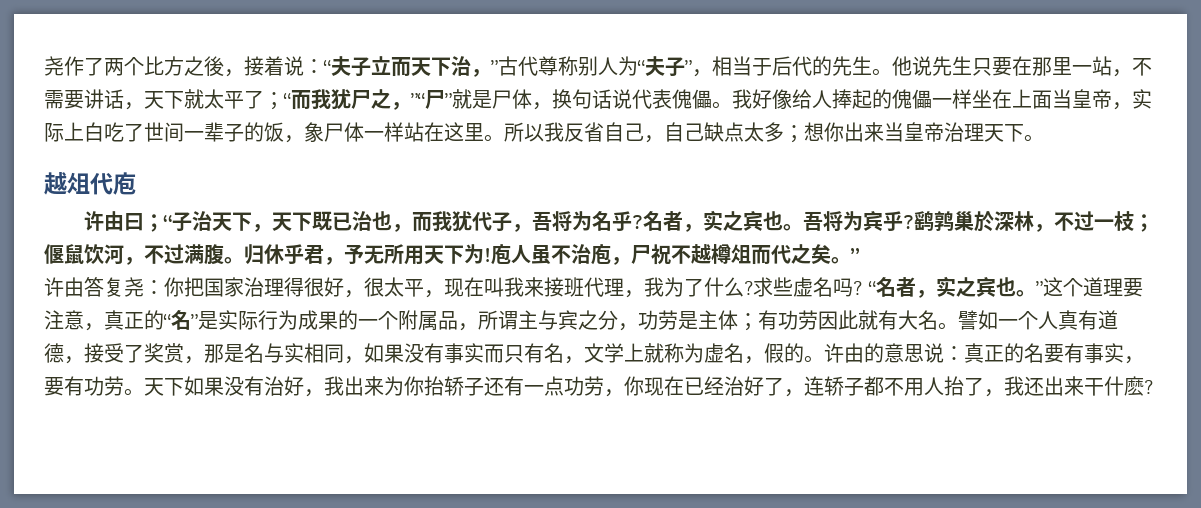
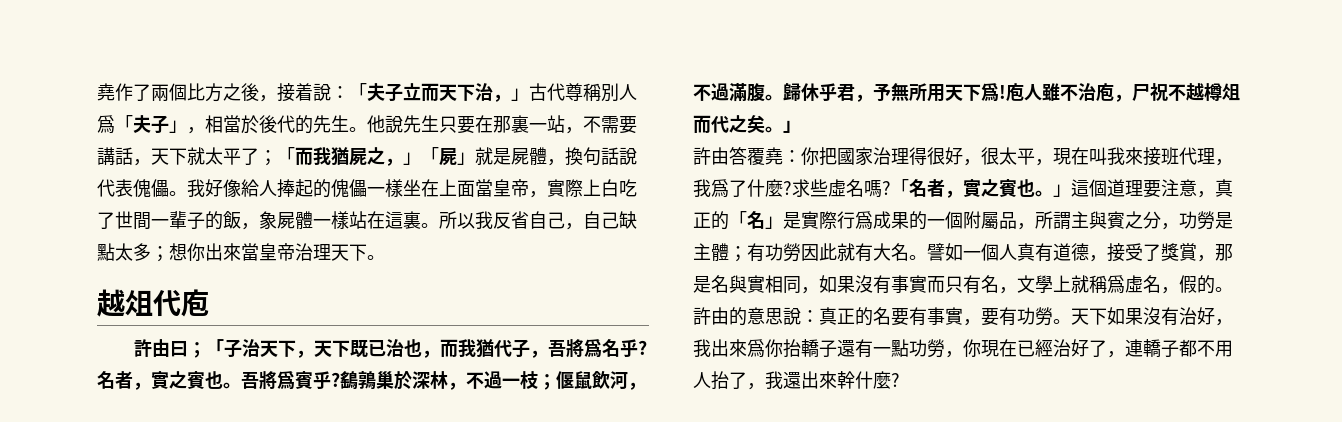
- 尧作了两个比方之後，接着说：“夫子立而天下治，”古代尊称别人为“夫子”，相当于后代的先生。
+ 堯作了兩個比方之後，接着說：「夫子立而天下治，」古代尊稱別人爲「夫子」，相當於後代的先生。
- 他说先生只要在那里一站，不需要讲话，天下就太平了；“而我犹尸之，”“尸”就是尸体，换句话说代表傀儡。
+ 他說先生只要在那裏一站，不需要講話，天下就太平了；「而我猶屍之，」「屍」就是屍體，換句話說代表傀儡。
- 我好像给人捧起的傀儡一样坐在上面当皇帝，实际上白吃了世间一辈子的饭，象尸体一样站在这里。
+ 我好像給人捧起的傀儡一樣坐在上面當皇帝，實際上白吃了世間一輩子的飯，象屍體一樣站在這裏。
- 所以我反省自己，自己缺点太多；想你出来当皇帝治理天下。
+ 所以我反省自己，自己缺點太多；想你出來當皇帝治理天下。
- 许由曰；“子治天下，天下既已治也，而我犹代子，吾将为名乎?
+ 許由曰；「子治天下，天下既已治也，而我猶代子，吾將爲名乎?
- 名者，实之宾也。吾将为宾乎?鹞鹑巢於深林，不过一枝；偃鼠饮河，不过满腹。归休乎君，予无所用天下为!
+ 名者，實之賓也。吾將爲賓乎?鷂鶉巢於深林，不過一枝；偃鼠飲河，不過滿腹。歸休乎君，予無所用天下爲!
- 庖人虽不治庖，尸祝不越樽俎而代之矣。”
- 许由答复尧：你把国家治理得很好，很太平，现在叫我来接班代理，我为了什么?求些虚名吗? “名者，实之宾也。”这个道理要注意，真正的“名”是实际行为成果的一个附属品，所谓主与宾之分，功劳是主体；有功劳因此就有大名。
+ 庖人雖不治庖，尸祝不越樽俎而代之矣。」
+ 許由答覆堯：你把國家治理得很好，很太平，現在叫我來接班代理，我爲了什麼?求些虛名嗎?「名者，實之賓也。」這個道理要注意，真正的「名」是實際行爲成果的一個附屬品，所謂主與賓之分，功勞是主體；有功勞因此就有大名。
- 譬如一个人真有道德，接受了奖赏，那是名与实相同，如果没有事实而只有名，文学上就称为虚名，假的。
+ 譬如一個人真有道德，接受了獎賞，那是名與實相同，如果沒有事實而只有名，文學上就稱爲虛名，假的。
- 许由的意思说：真正的名要有事实，要有功劳。
+ 許由的意思說：真正的名要有事實，要有功勞。
- 天下如果没有治好，我出来为你抬轿子还有一点功劳，你现在已经治好了，连轿子都不用人抬了，我还出来干什麽?
+ 天下如果沒有治好，我出來爲你抬轎子還有一點功勞，你現在已經治好了，連轎子都不用人抬了，我還出來幹什麼?

